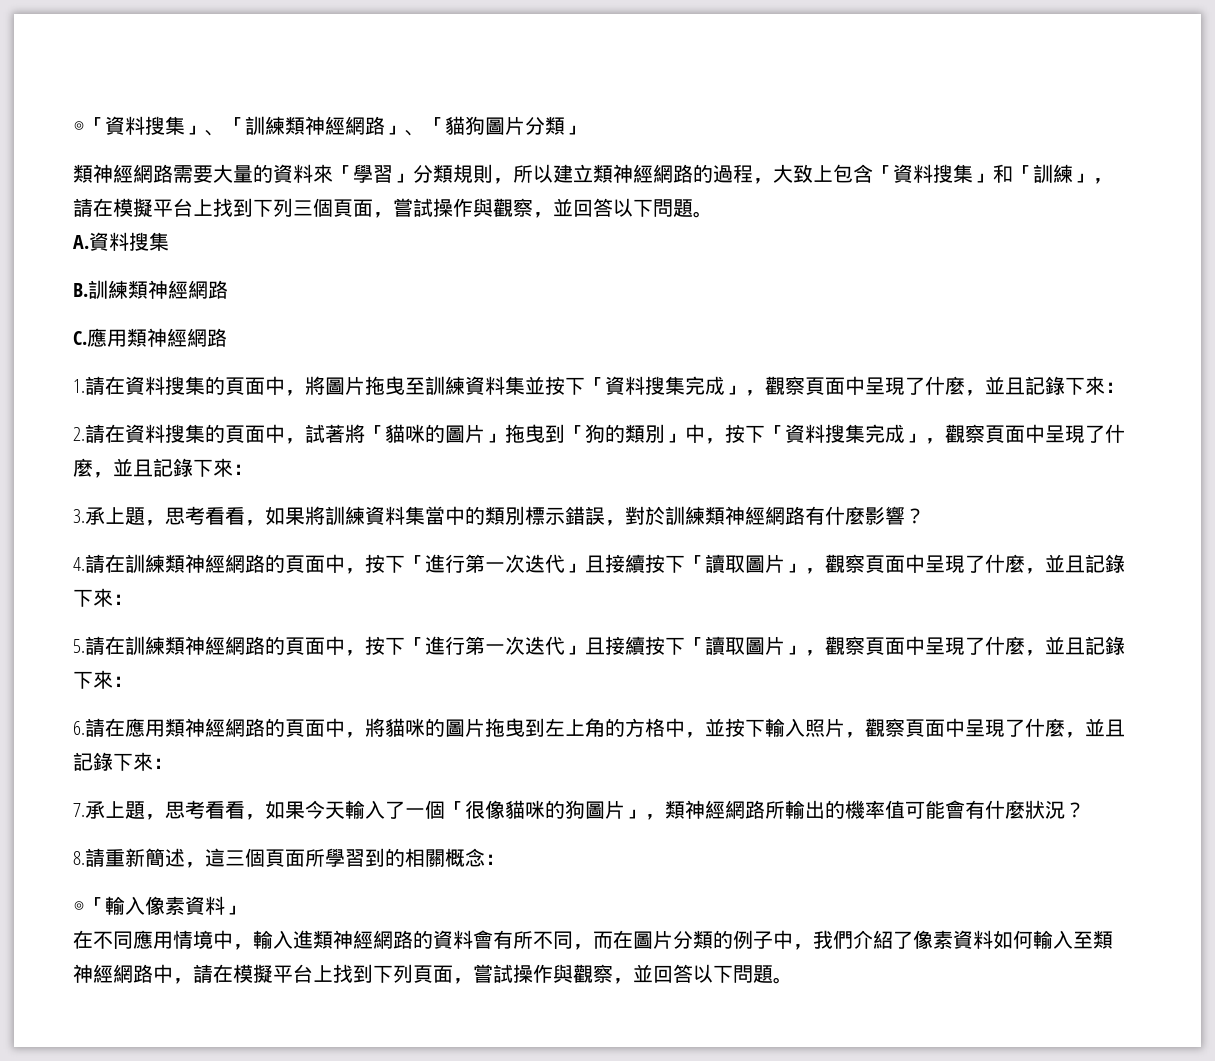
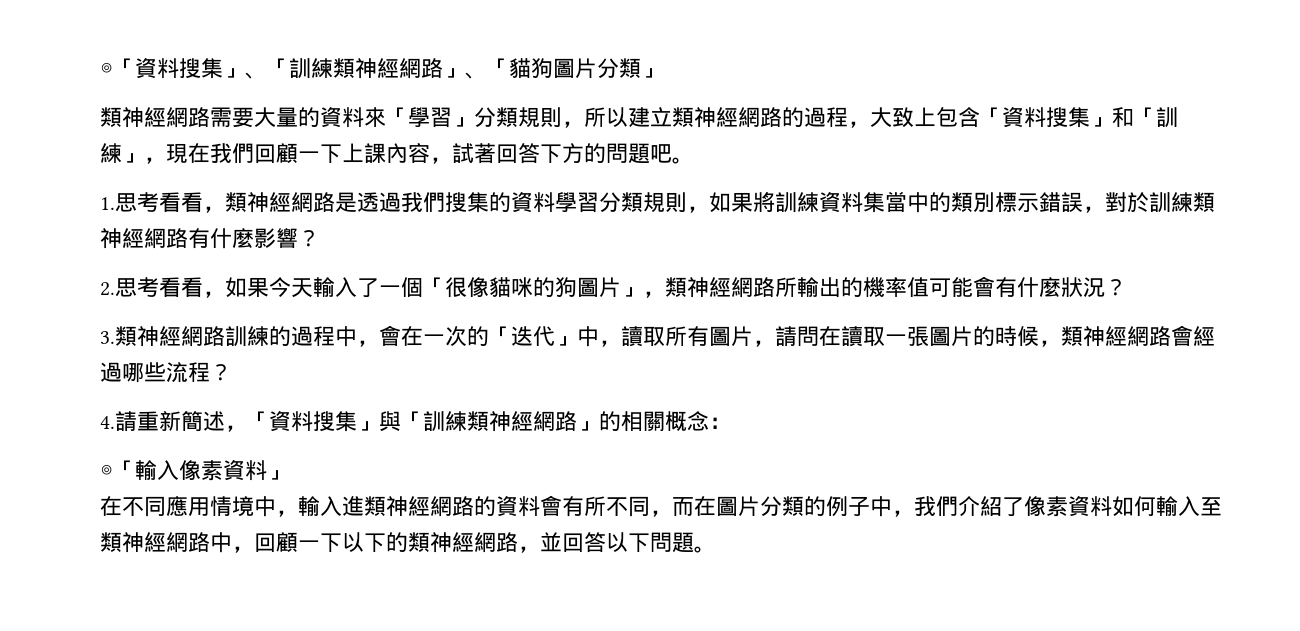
- 類神經網路需要大量的資料來「學習」分類規則，所以建立類神經網路的過程，大致上包含「資料搜集」和「訓練」，請在模擬平台上找到下列三個頁面，嘗試操作與觀察，並回答以下問題。
- A.資料搜集
- B.訓練類神經網路
- C.應用類神經網路
- 1.請在資料搜集的頁面中，將圖片拖曳至訓練資料集並按下「資料搜集完成」，觀察頁面中呈現了什麼，並且記錄下來：
- 2.請在資料搜集的頁面中，試著將「貓咪的圖片」拖曳到「狗的類別」中，按下「資料搜集完成」，觀察頁面中呈現了什麼，並且記錄下來：
- 3.承上題，思考看看，如果將訓練資料集當中的類別標示錯誤，對於訓練類神經網路有什麼影響？
+ 類神經網路需要大量的資料來「學習」分類規則，所以建立類神經網路的過程，大致上包含「資料搜集」和「訓練」，現在我們回顧一下上課內容，試著回答下方的問題吧。
+ 1.思考看看，類神經網路是透過我們搜集的資料學習分類規則，如果將訓練資料集當中的類別標示錯誤，對於訓練類神經網路有什麼影響？
- 4.請在訓練類神經網路的頁面中，按下「進行第一次迭代」且接續按下「讀取圖片」，觀察頁面中呈現了什麼，並且記錄下來：
- 5.請在訓練類神經網路的頁面中，按下「進行第一次迭代」且接續按下「讀取圖片」，觀察頁面中呈現了什麼，並且記錄下來：
- 6.請在應用類神經網路的頁面中，將貓咪的圖片拖曳到左上角的方格中，並按下輸入照片，觀察頁面中呈現了什麼，並且記錄下來：
- 7.承上題，思考看看，如果今天輸入了一個「很像貓咪的狗圖片」，類神經網路所輸出的機率值可能會有什麼狀況？
+ 2.思考看看，如果今天輸入了一個「很像貓咪的狗圖片」，類神經網路所輸出的機率值可能會有什麼狀況？
- 8.請重新簡述，這三個頁面所學習到的相關概念：
+ 3.類神經網路訓練的過程中，會在一次的「迭代」中，讀取所有圖片，請問在讀取一張圖片的時候，類神經網路會經過哪些流程？
+ 4.請重新簡述，「資料搜集」與「訓練類神經網路」的相關概念：
- 在不同應用情境中，輸入進類神經網路的資料會有所不同，而在圖片分類的例子中，我們介紹了像素資料如何輸入至類神經網路中，請在模擬平台上找到下列頁面，嘗試操作與觀察，並回答以下問題。
+ 在不同應用情境中，輸入進類神經網路的資料會有所不同，而在圖片分類的例子中，我們介紹了像素資料如何輸入至類神經網路中，回顧一下以下的類神經網路，並回答以下問題。

